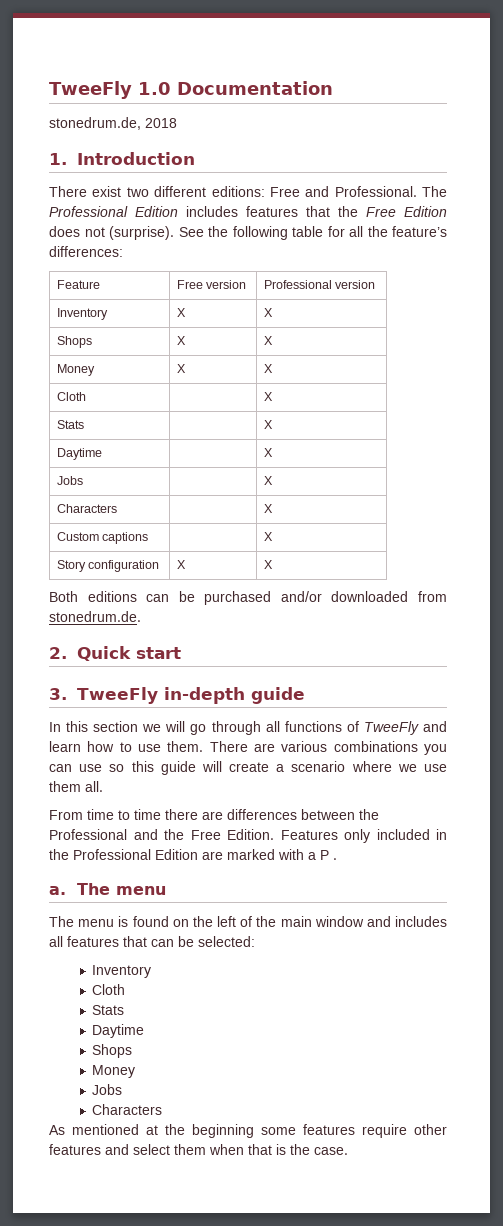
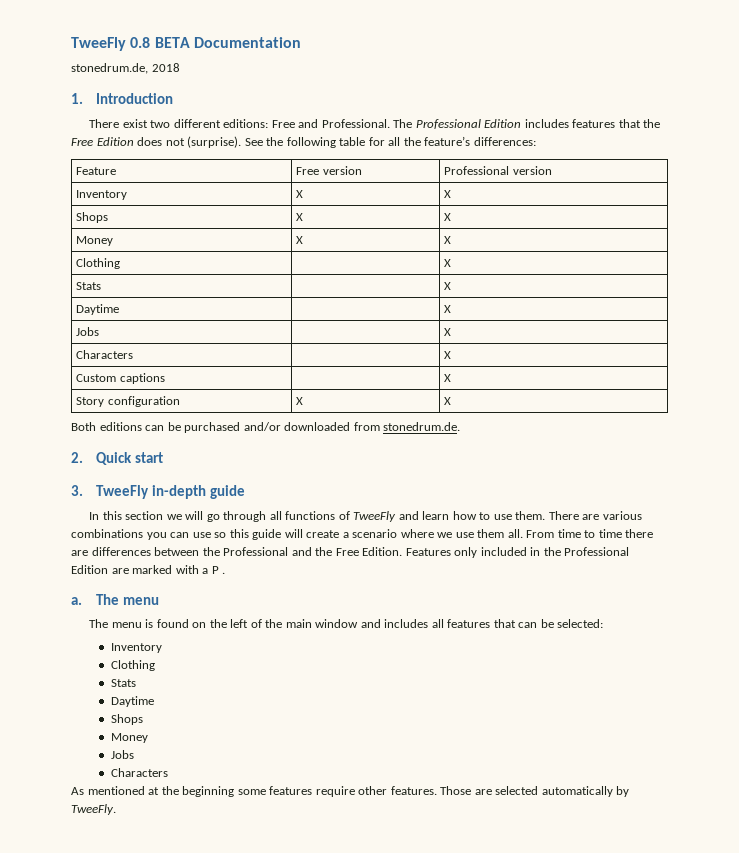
- TweeFly 1.0 Documentation
+ TweeFly 0.8 BETA Documentation
- Cloth | | X
+ Clothing | | X
- There are various combinations you can use so this guide will create a scenario where we use them all.
- From time to time there are differences between the Professional and the Free Edition.
+ There are various combinations you can use so this guide will create a scenario where we use them all. From time to time there are differences between the Professional and the Free Edition.
  The menu is found on the left of the main window and includes all features that can be selected:
  Inventory
- Cloth
+ Clothing
- As mentioned at the beginning some features require other features and select them when that is the case.
+ As mentioned at the beginning some features require other features. Those are selected automatically by TweeFly.

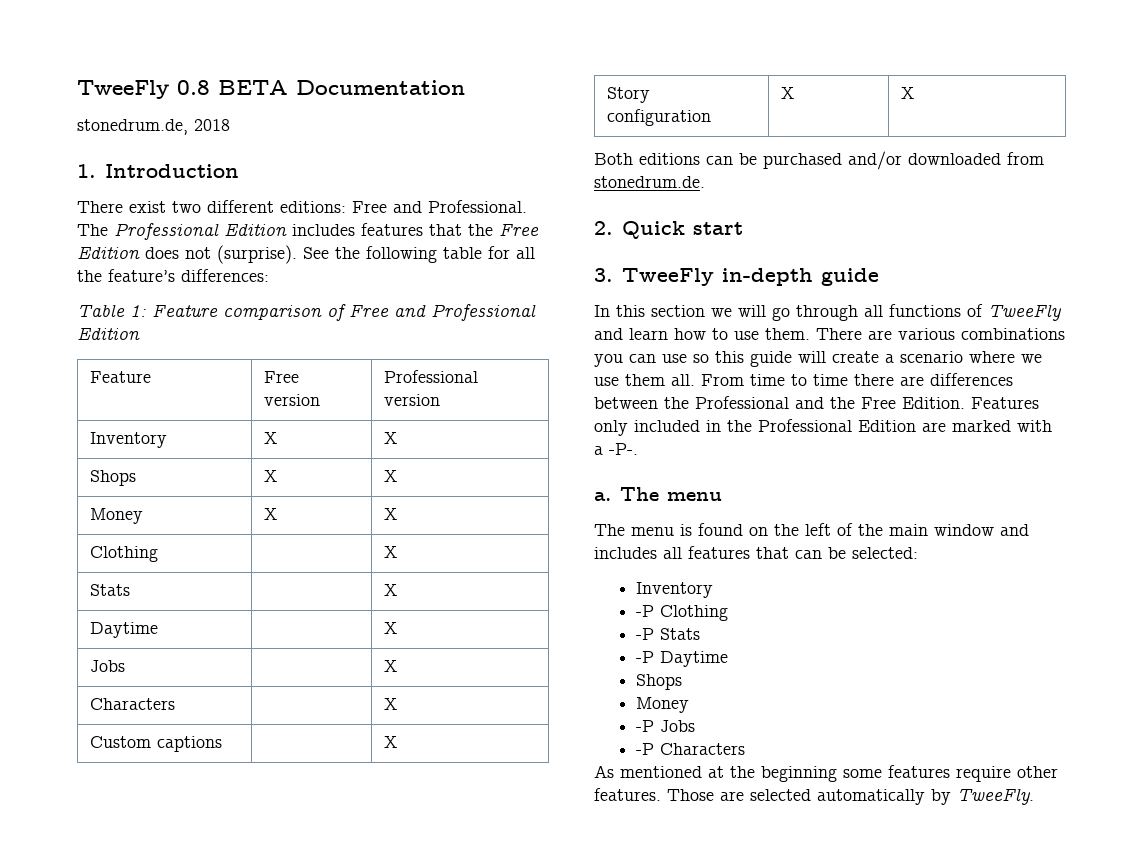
+ Table 1: Feature comparison of Free and Professional Edition
- Features only included in the Professional Edition are marked with a P .
+ Features only included in the Professional Edition are marked with a -P-.
  The menu is found on the left of the main window and includes all features that can be selected:
  Inventory
- Clothing
- Stats
- Daytime
+ -P Clothing
+ -P Stats
+ -P Daytime
  Shops
  Money
- Jobs
- Characters
+ -P Jobs
+ -P Characters

